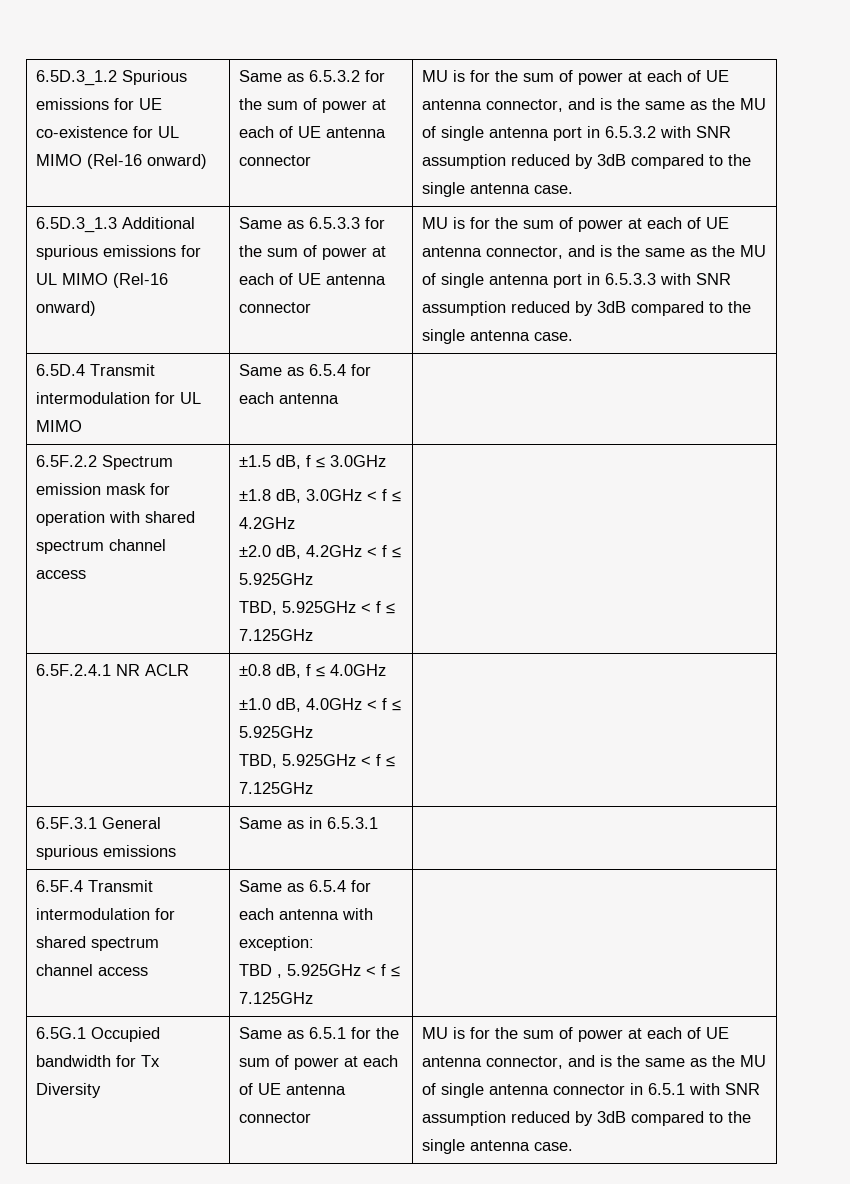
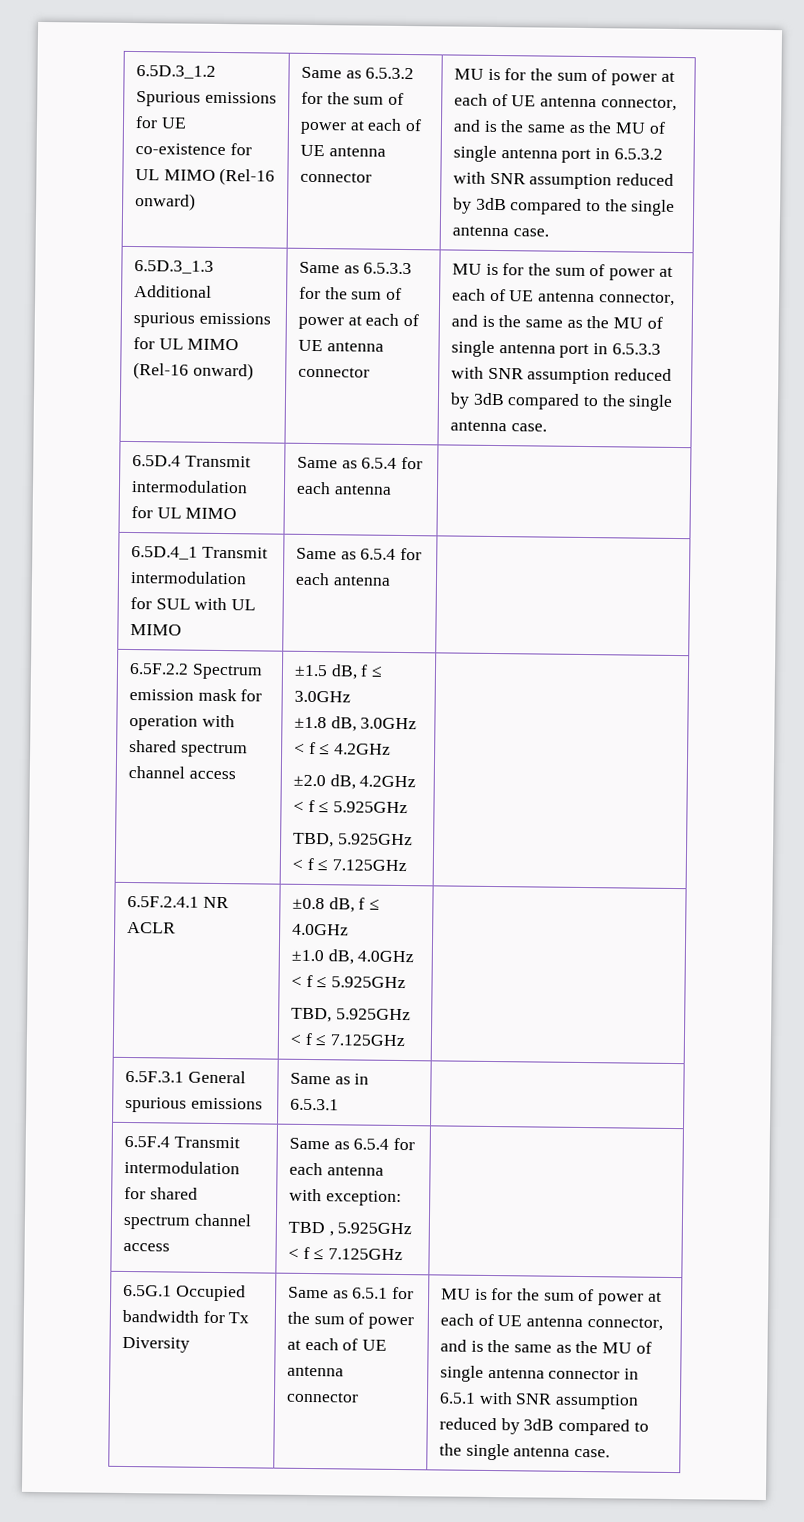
+ 6.5D.4_1 Transmit intermodulation for SUL with UL MIMO | Same as 6.5.4 for each antenna |

